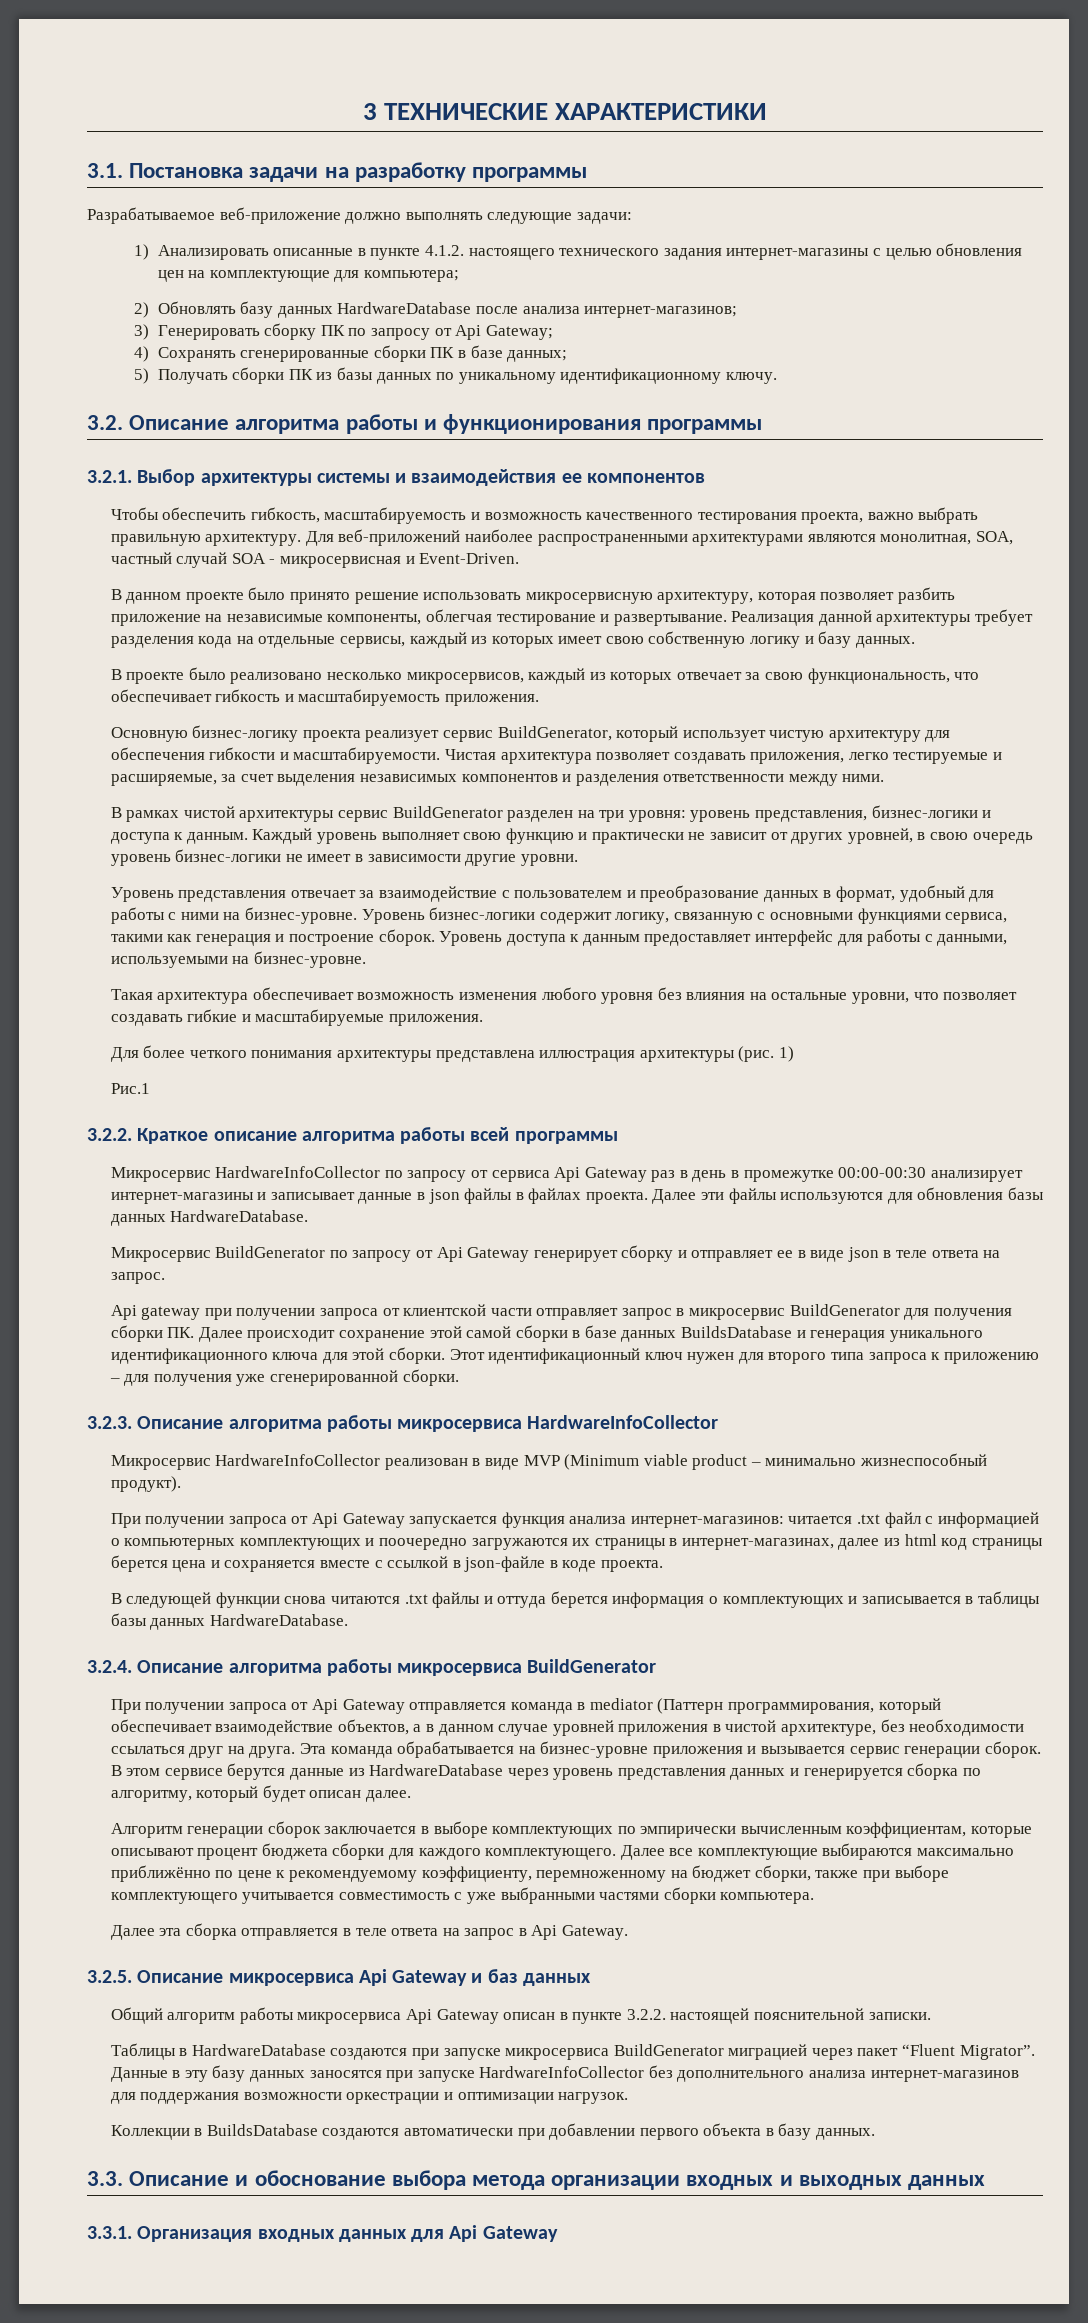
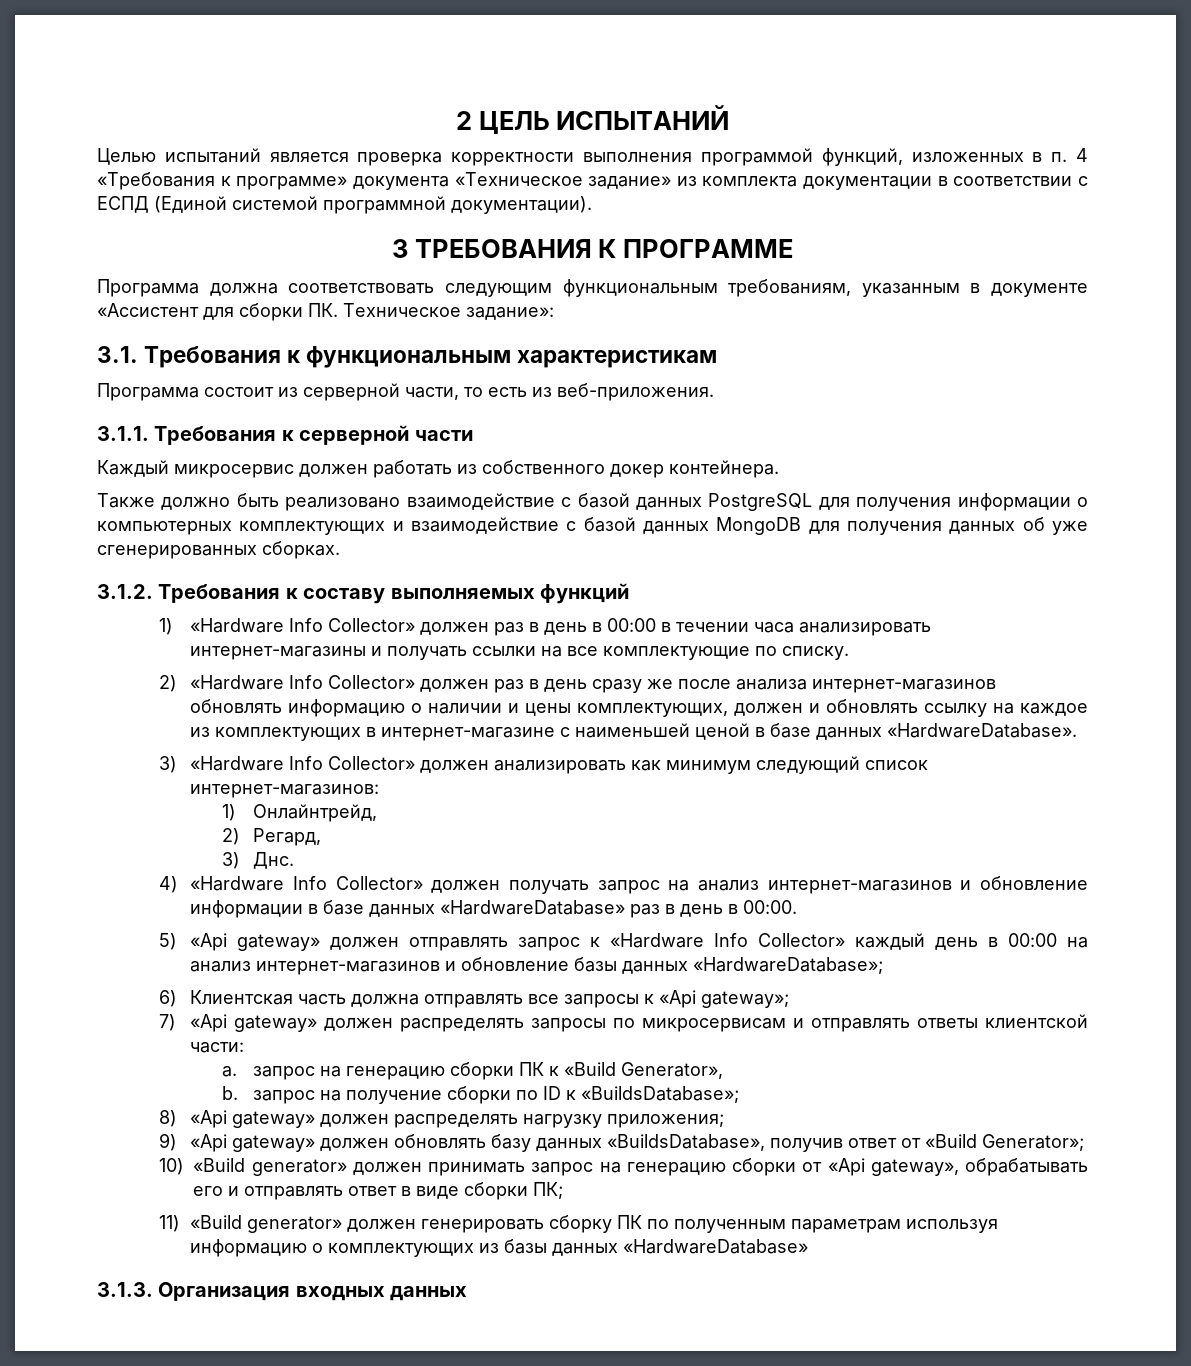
- 3 ТЕХНИЧЕСКИЕ ХАРАКТЕРИСТИКИ
- 3.1. Постановка задачи на разработку программы
- Разрабатываемое веб-приложение должно выполнять следующие задачи:
- 1) Анализировать описанные в пункте 4.1.2. настоящего технического задания интернет-магазины с целью обновления цен на комплектующие для компьютера;
- 2) Обновлять базу данных HardwareDatabase после анализа интернет-магазинов;
- 3) Генерировать сборку ПК по запросу от Api Gateway;
- 4) Сохранять сгенерированные сборки ПК в базе данных;
- 5) Получать сборки ПК из базы данных по уникальному идентификационному ключу.
- 3.2. Описание алгоритма работы и функционирования программы
- 3.2.1. Выбор архитектуры системы и взаимодействия ее компонентов
- Чтобы обеспечить гибкость, масштабируемость и возможность качественного тестирования проекта, важно выбрать правильную архитектуру. Для веб-приложений наиболее распространенными архитектурами являются монолитная, SOA, частный случай SOA - микросервисная и Event-Driven.
- В данном проекте было принято решение использовать микросервисную архитектуру, которая позволяет разбить приложение на независимые компоненты, облегчая тестирование и развертывание. Реализация данной архитектуры требует разделения кода на отдельные сервисы, каждый из которых имеет свою собственную логику и базу данных.
- В проекте было реализовано несколько микросервисов, каждый из которых отвечает за свою функциональность, что обеспечивает гибкость и масштабируемость приложения.
- Основную бизнес-логику проекта реализует сервис BuildGenerator, который использует чистую архитектуру для обеспечения гибкости и масштабируемости. Чистая архитектура позволяет создавать приложения, легко тестируемые и расширяемые, за счет выделения независимых компонентов и разделения ответственности между ними.
- В рамках чистой архитектуры сервис BuildGenerator разделен на три уровня: уровень представления, бизнес-логики и доступа к данным. Каждый уровень выполняет свою функцию и практически не зависит от других уровней, в свою очередь уровень бизнес-логики не имеет в зависимости другие уровни.
- Уровень представления отвечает за взаимодействие с пользователем и преобразование данных в формат, удобный для работы с ними на бизнес-уровне. Уровень бизнес-логики содержит логику, связанную с основными функциями сервиса, такими как генерация и построение сборок. Уровень доступа к данным предоставляет интерфейс для работы с данными, используемыми на бизнес-уровне.
- Такая архитектура обеспечивает возможность изменения любого уровня без влияния на остальные уровни, что позволяет создавать гибкие и масштабируемые приложения.
- Для более четкого понимания архитектуры представлена иллюстрация архитектуры (рис. 1)
- Рис.1
- 3.2.2. Краткое описание алгоритма работы всей программы
- Микросервис HardwareInfoCollector по запросу от сервиса Api Gateway раз в день в промежутке 00:00-00:30 анализирует интернет-магазины и записывает данные в json файлы в файлах проекта. Далее эти файлы используются для обновления базы данных HardwareDatabase.
- Микросервис BuildGenerator по запросу от Api Gateway генерирует сборку и отправляет ее в виде json в теле ответа на запрос.
- Api gateway при получении запроса от клиентской части отправляет запрос в микросервис BuildGenerator для получения сборки ПК. Далее происходит сохранение этой самой сборки в базе данных BuildsDatabase и генерация уникального идентификационного ключа для этой сборки. Этот идентификационный ключ нужен для второго типа запроса к приложению – для получения уже сгенерированной сборки.
- 3.2.3. Описание алгоритма работы микросервиса HardwareInfoCollector
- Микросервис HardwareInfoCollector реализован в виде MVP (Minimum viable product – минимально жизнеспособный продукт).
- При получении запроса от Api Gateway запускается функция анализа интернет-магазинов: читается .txt файл с информацией о компьютерных комплектующих и поочередно загружаются их страницы в интернет-магазинах, далее из html код страницы берется цена и сохраняется вместе с ссылкой в json-файле в коде проекта.
- В следующей функции снова читаются .txt файлы и оттуда берется информация о комплектующих и записывается в таблицы базы данных HardwareDatabase.
- 3.2.4. Описание алгоритма работы микросервиса BuildGenerator
- При получении запроса от Api Gateway отправляется команда в mediator (Паттерн программирования, который обеспечивает взаимодействие объектов, а в данном случае уровней приложения в чистой архитектуре, без необходимости ссылаться друг на друга. Эта команда обрабатывается на бизнес-уровне приложения и вызывается сервис генерации сборок. В этом сервисе берутся данные из HardwareDatabase через уровень представления данных и генерируется сборка по алгоритму, который будет описан далее.
- Алгоритм генерации сборок заключается в выборе комплектующих по эмпирически вычисленным коэффициентам, которые описывают процент бюджета сборки для каждого комплектующего. Далее все комплектующие выбираются максимально приближённо по цене к рекомендуемому коэффициенту, перемноженному на бюджет сборки, также при выборе комплектующего учитывается совместимость с уже выбранными частями сборки компьютера.
- Далее эта сборка отправляется в теле ответа на запрос в Api Gateway.
- 3.2.5. Описание микросервиса Api Gateway и баз данных
- Общий алгоритм работы микросервиса Api Gateway описан в пункте 3.2.2. настоящей пояснительной записки.
- Таблицы в HardwareDatabase создаются при запуске микросервиса BuildGenerator миграцией через пакет “Fluent Migrator”. Данные в эту базу данных заносятся при запуске HardwareInfoCollector без дополнительного анализа интернет-магазинов для поддержания возможности оркестрации и оптимизации нагрузок.
- Коллекции в BuildsDatabase создаются автоматически при добавлении первого объекта в базу данных.
- 3.3. Описание и обоснование выбора метода организации входных и выходных данных
- 3.3.1. Организация входных данных для Api Gateway
+ 2 ЦЕЛЬ ИСПЫТАНИЙ
+ Целью испытаний является проверка корректности выполнения программой функций, изложенных в п. 4 «Требования к программе» документа «Техническое задание» из комплекта документации в соответствии с ЕСПД (Единой системой программной документации).
+ 3 ТРЕБОВАНИЯ К ПРОГРАММЕ
+ Программа должна соответствовать следующим функциональным требованиям, указанным в документе «Ассистент для сборки ПК. Техническое задание»:
+ 3.1. Требования к функциональным характеристикам
+ Программа состоит из серверной части, то есть из веб-приложения.
+ 3.1.1. Требования к серверной части
+ Каждый микросервис должен работать из собственного докер контейнера.
+ Также должно быть реализовано взаимодействие с базой данных PostgreSQL для получения информации о компьютерных комплектующих и взаимодействие с базой данных MongoDB для получения данных об уже сгенерированных сборках.
+ 3.1.2. Требования к составу выполняемых функций
+ 1) «Hardware Info Collector» должен раз в день в 00:00 в течении часа анализировать интернет-магазины и получать ссылки на все комплектующие по списку.
+ 2) «Hardware Info Collector» должен раз в день сразу же после анализа интернет-магазинов обновлять информацию о наличии и цены комплектующих, должен и обновлять ссылку на каждое из комплектующих в интернет-магазине с наименьшей ценой в базе данных «HardwareDatabase».
+ 3) «Hardware Info Collector» должен анализировать как минимум следующий список интернет-магазинов:
+ 1) Онлайнтрейд,
+ 2) Регард,
+ 3) Днс.
+ 4) «Hardware Info Collector» должен получать запрос на анализ интернет-магазинов и обновление информации в базе данных «HardwareDatabase» раз в день в 00:00.
+ 5) «Api gateway» должен отправлять запрос к «Hardware Info Collector» каждый день в 00:00 на анализ интернет-магазинов и обновление базы данных «HardwareDatabase»;
+ 6) Клиентская часть должна отправлять все запросы к «Api gateway»;
+ 7) «Api gateway» должен распределять запросы по микросервисам и отправлять ответы клиентской части:
+ a. запрос на генерацию сборки ПК к «Build Generator»,
+ b. запрос на получение сборки по ID к «BuildsDatabase»;
+ 8) «Api gateway» должен распределять нагрузку приложения;
+ 9) «Api gateway» должен обновлять базу данных «BuildsDatabase», получив ответ от «Build Generator»;
+ 10) «Build generator» должен принимать запрос на генерацию сборки от «Api gateway», обрабатывать его и отправлять ответ в виде сборки ПК;
+ 11) «Build generator» должен генерировать сборку ПК по полученным параметрам используя информацию о комплектующих из базы данных «HardwareDatabase»
+ 3.1.3. Организация входных данных

